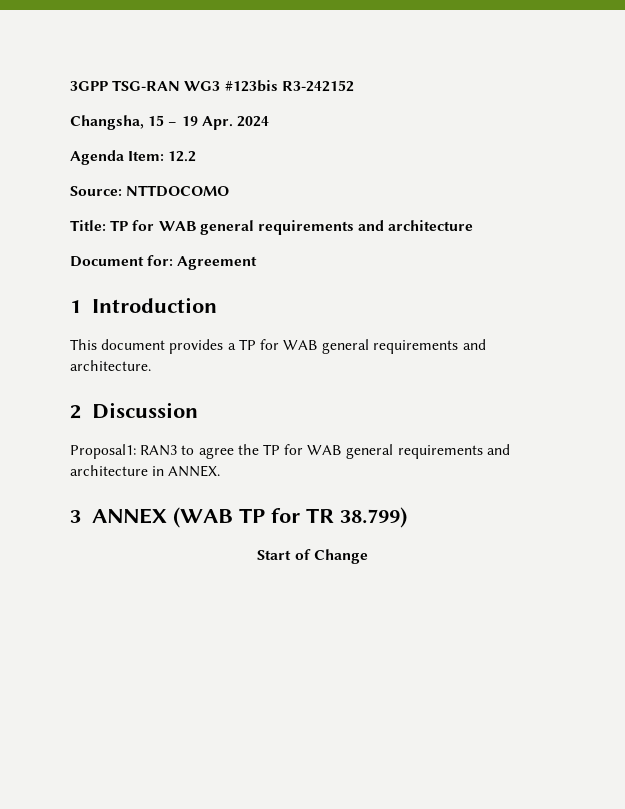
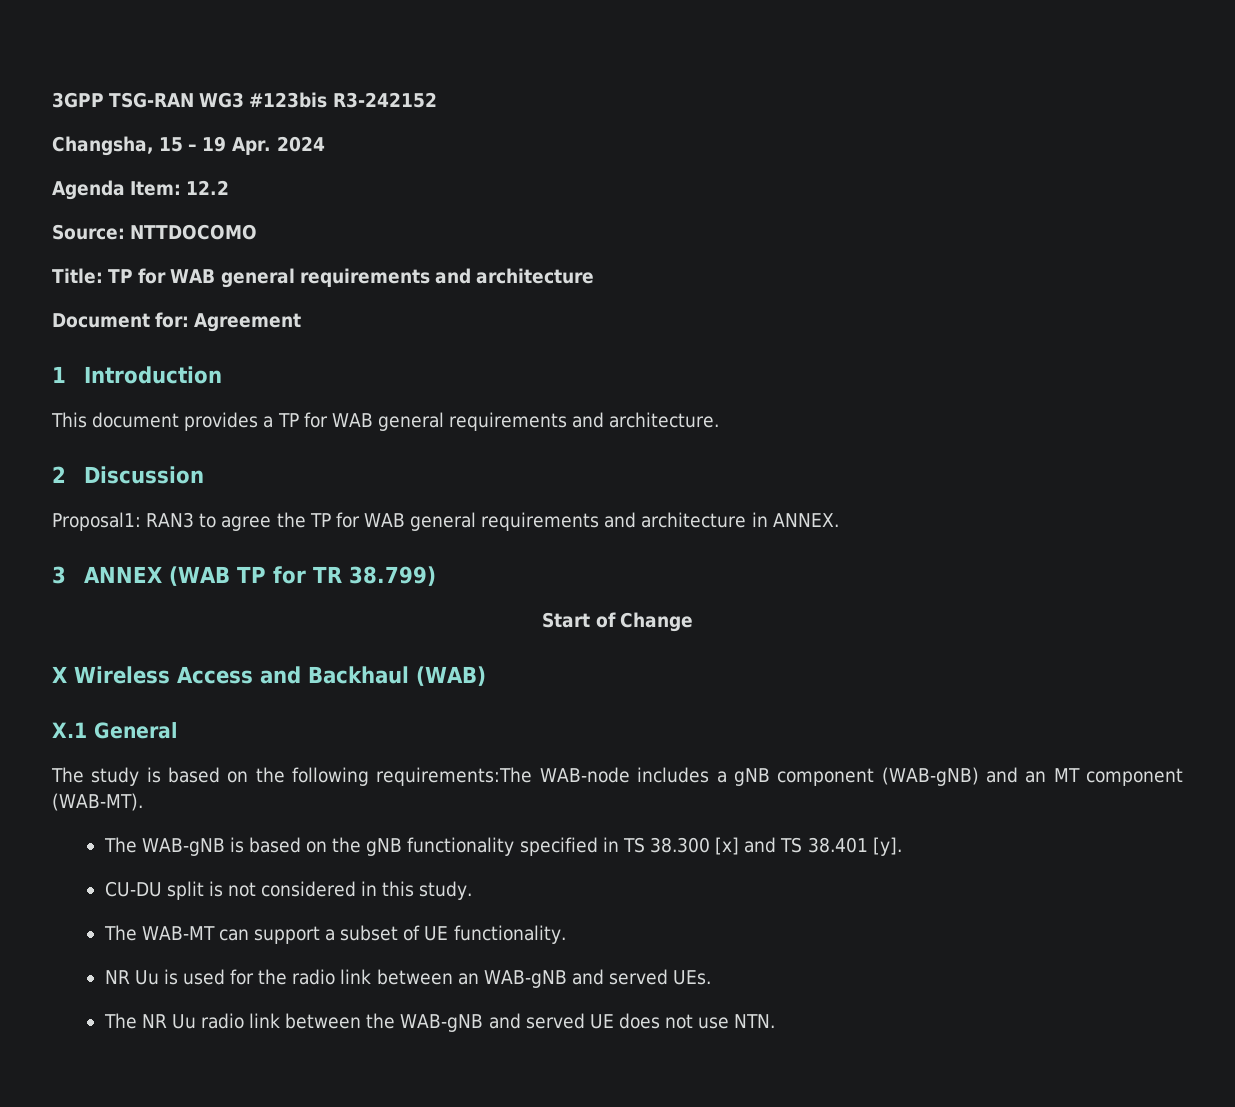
+ X Wireless Access and Backhaul (WAB)
+ X.1 General
+ The study is based on the following requirements:The WAB-node includes a gNB component (WAB-gNB) and an MT component (WAB-MT).
+ The WAB-gNB is based on the gNB functionality specified in TS 38.300 [x] and TS 38.401 [y].
+ CU-DU split is not considered in this study.
+ The WAB-MT can support a subset of UE functionality.
+ NR Uu is used for the radio link between an WAB-gNB and served UEs.
+ The NR Uu radio link between the WAB-gNB and served UE does not use NTN.

